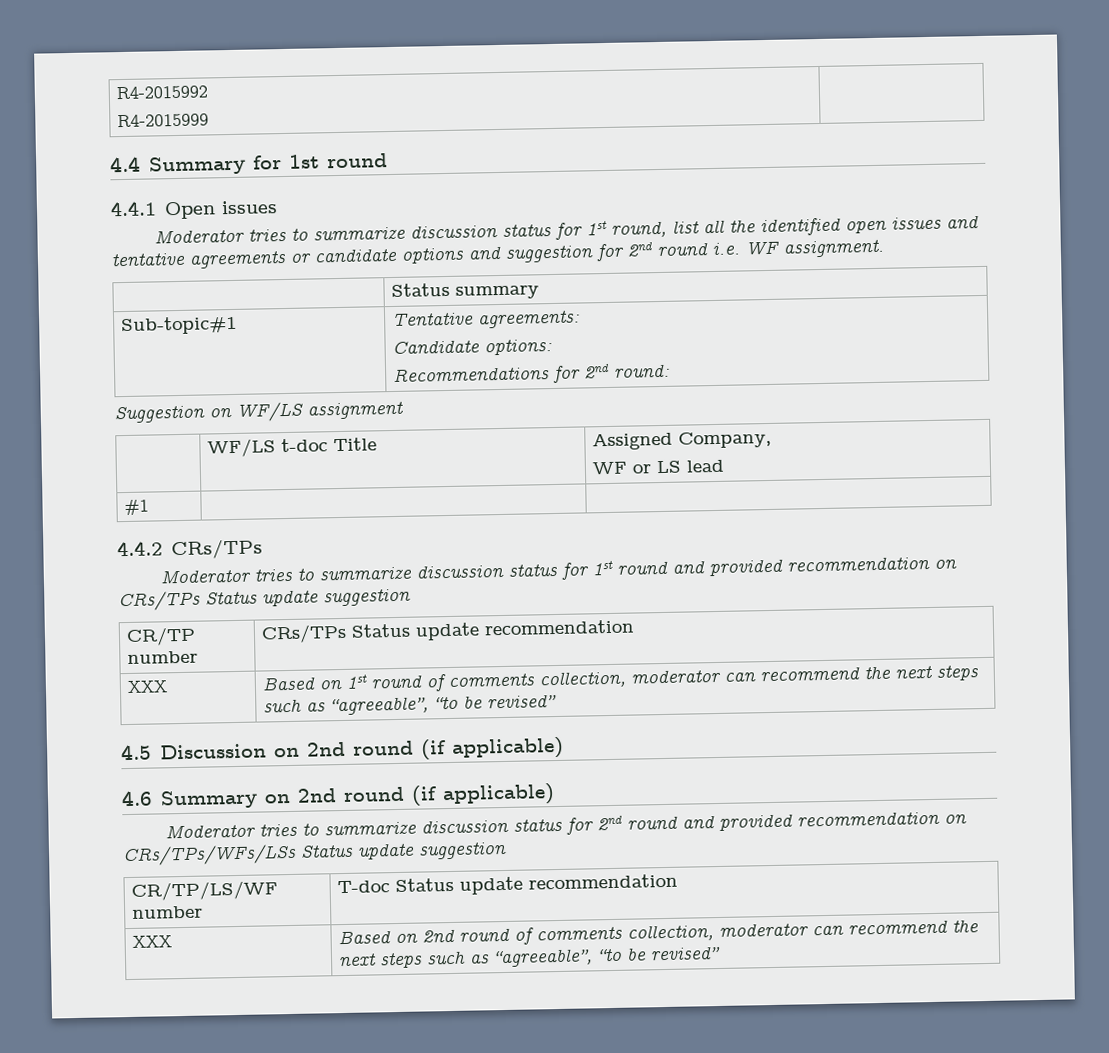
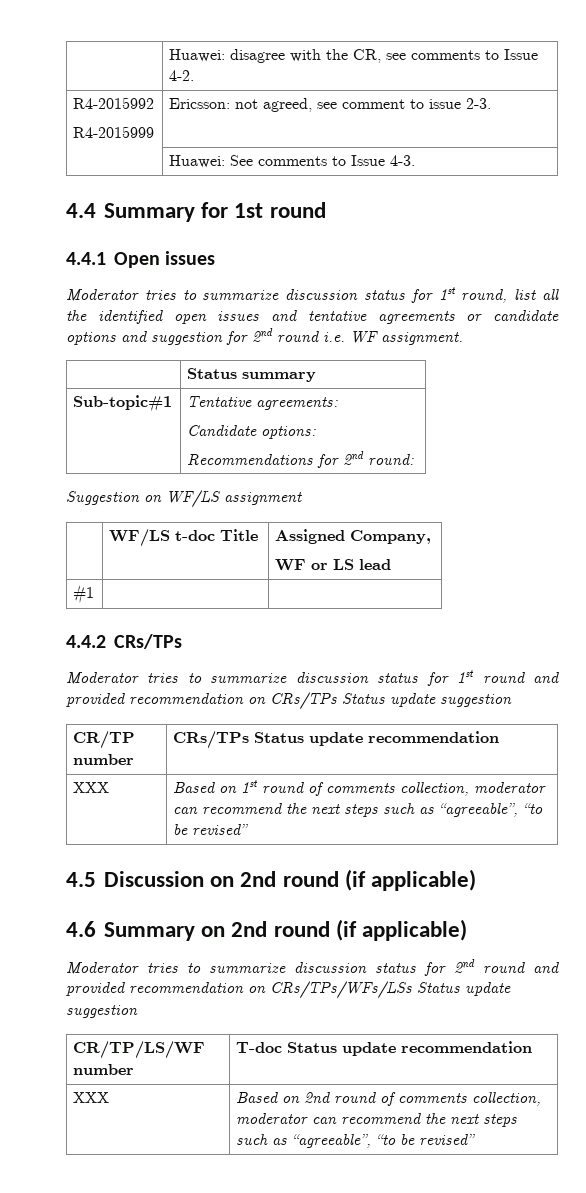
+ | Huawei: disagree with the CR, see comments to Issue 4-2.
  R4-2015992
- R4-2015999 |
+ R4-2015999 | Ericsson: not agreed, see comment to issue 2-3.
+ | Huawei: See comments to Issue 4-3.

